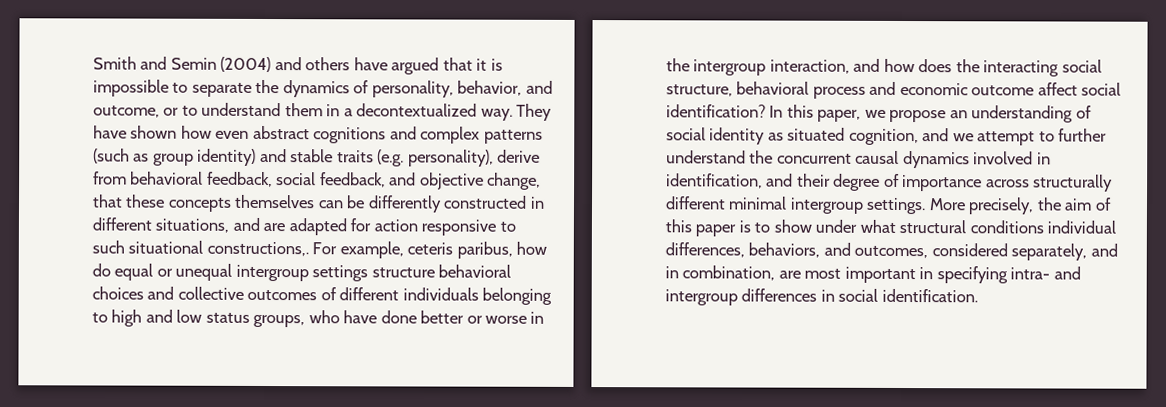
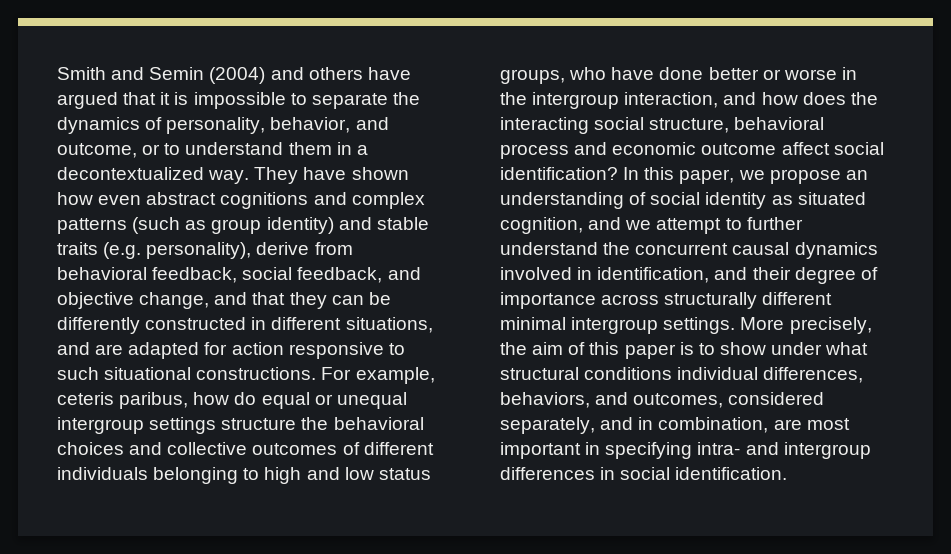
- They have shown how even abstract cognitions and complex patterns (such as group identity) and stable traits (e.g. personality), derive from behavioral feedback, social feedback, and objective change, that these concepts themselves can be differently constructed in different situations, and are adapted for action responsive to such situational constructions,.
+ They have shown how even abstract cognitions and complex patterns (such as group identity) and stable traits (e.g. personality), derive from behavioral feedback, social feedback, and objective change, and that they can be differently constructed in different situations, and are adapted for action responsive to such situational constructions.
- For example, ceteris paribus, how do equal or unequal intergroup settings structure behavioral choices and collective outcomes of different individuals belonging to high and low status groups, who have done better or worse in the intergroup interaction, and how does the interacting social structure, behavioral process and economic outcome affect social identification?
+ For example, ceteris paribus, how do equal or unequal intergroup settings structure the behavioral choices and collective outcomes of different individuals belonging to high and low status groups, who have done better or worse in the intergroup interaction, and how does the interacting social structure, behavioral process and economic outcome affect social identification?

